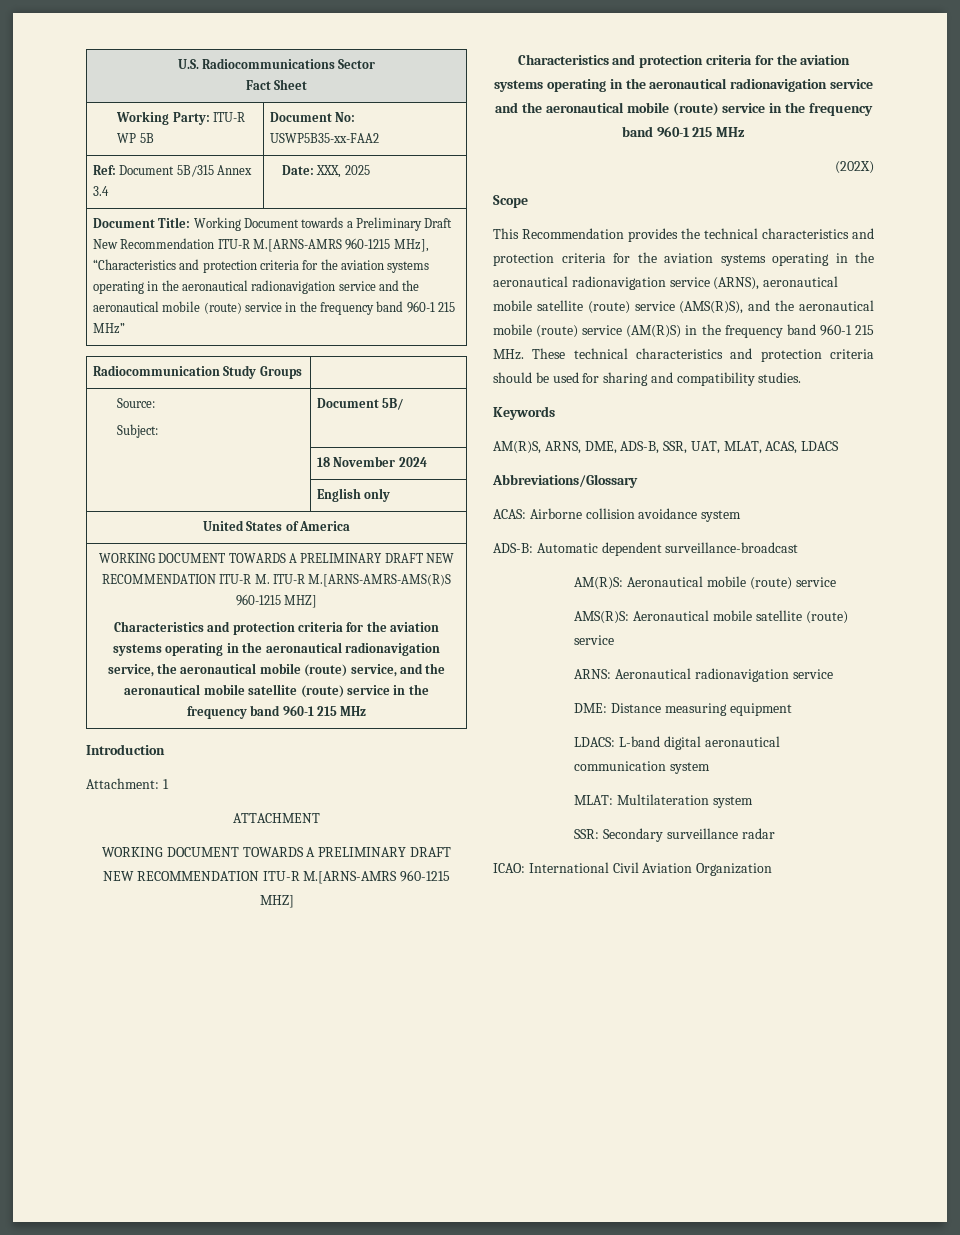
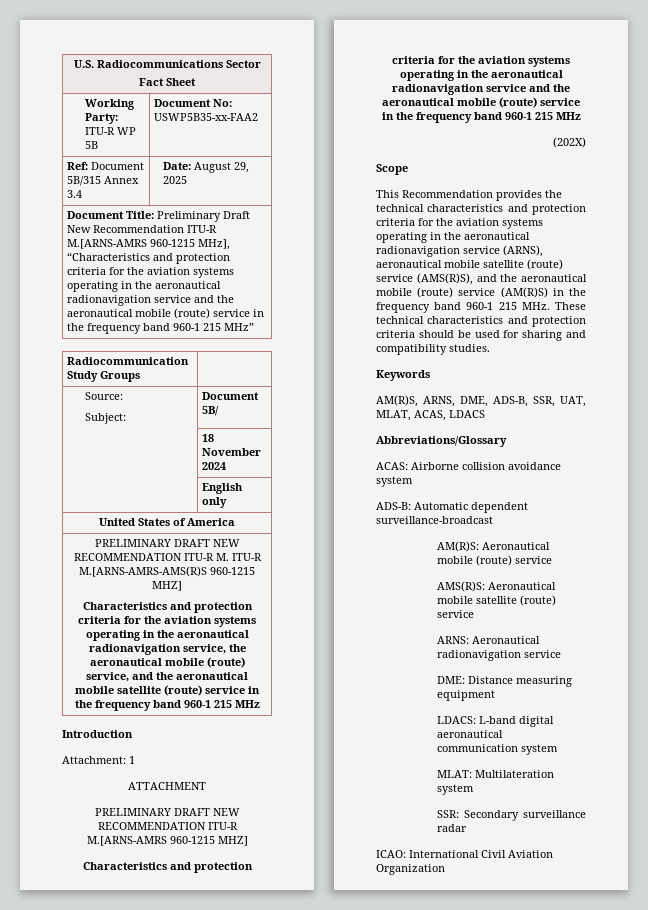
- Ref: Document 5B/315 Annex 3.4 | Date: XXX, 2025
+ Ref: Document 5B/315 Annex 3.4 | Date: August 29, 2025
- Document Title: Working Document towards a Preliminary Draft New Recommendation ITU-R M.[ARNS-AMRS 960-1215 MHz], “Characteristics and protection criteria for the aviation systems operating in the aeronautical radionavigation service and the aeronautical mobile (route) service in the frequency band 960-1 215 MHz”
+ Document Title: Preliminary Draft New Recommendation ITU-R M.[ARNS-AMRS 960-1215 MHz], “Characteristics and protection criteria for the aviation systems operating in the aeronautical radionavigation service and the aeronautical mobile (route) service in the frequency band 960-1 215 MHz”
- WORKING DOCUMENT TOWARDS A PRELIMINARY DRAFT NEW RECOMMENDATION ITU-R M. ITU-R M.[ARNS-AMRS-AMS(R)S 960-1215 MHZ]
+ PRELIMINARY DRAFT NEW RECOMMENDATION ITU-R M. ITU-R M.[ARNS-AMRS-AMS(R)S 960-1215 MHZ]
- WORKING DOCUMENT TOWARDS A PRELIMINARY DRAFT NEW RECOMMENDATION ITU-R M.[ARNS-AMRS 960-1215 MHZ]
+ PRELIMINARY DRAFT NEW RECOMMENDATION ITU-R M.[ARNS-AMRS 960-1215 MHZ]

